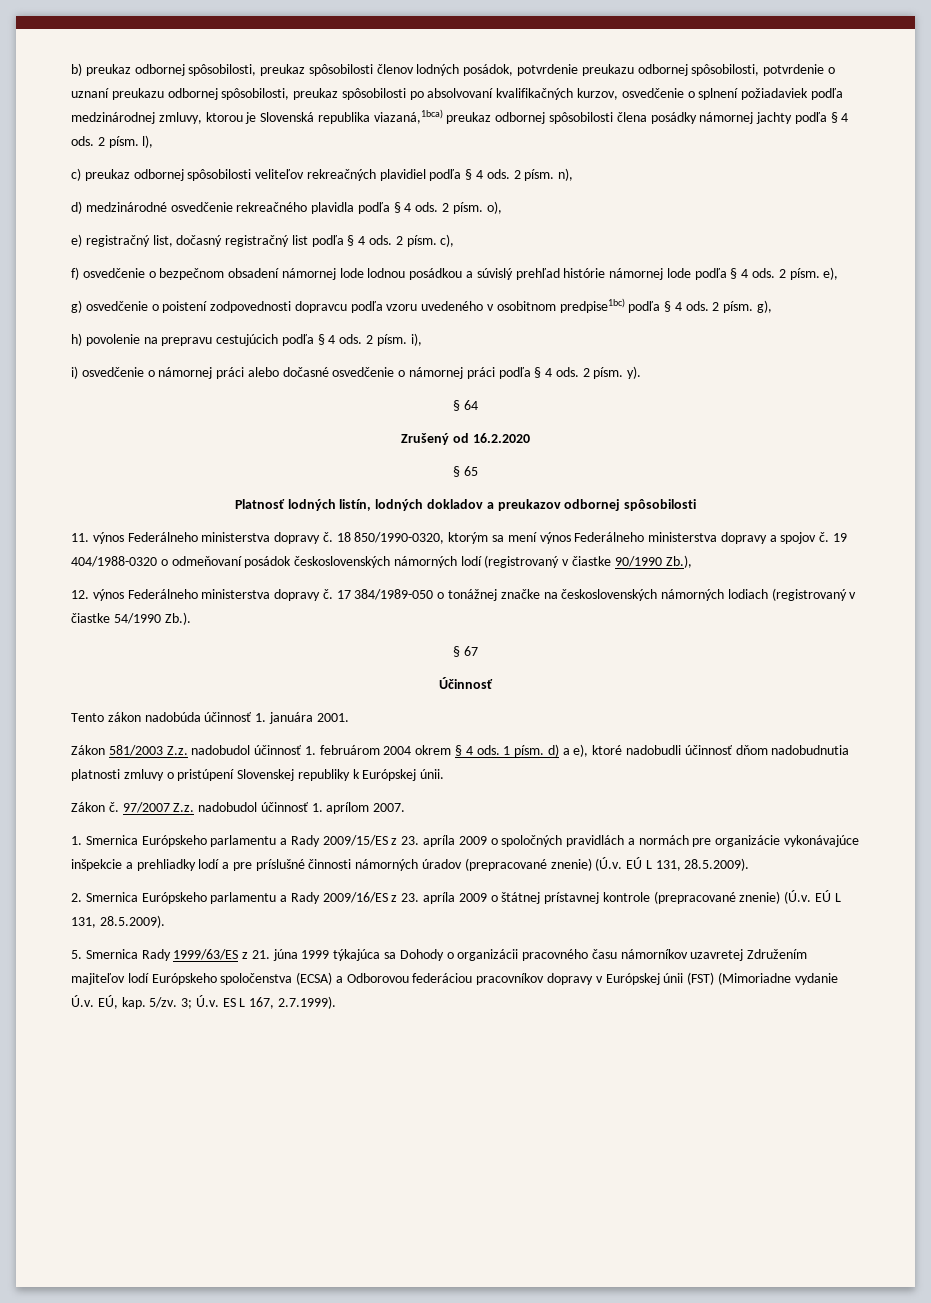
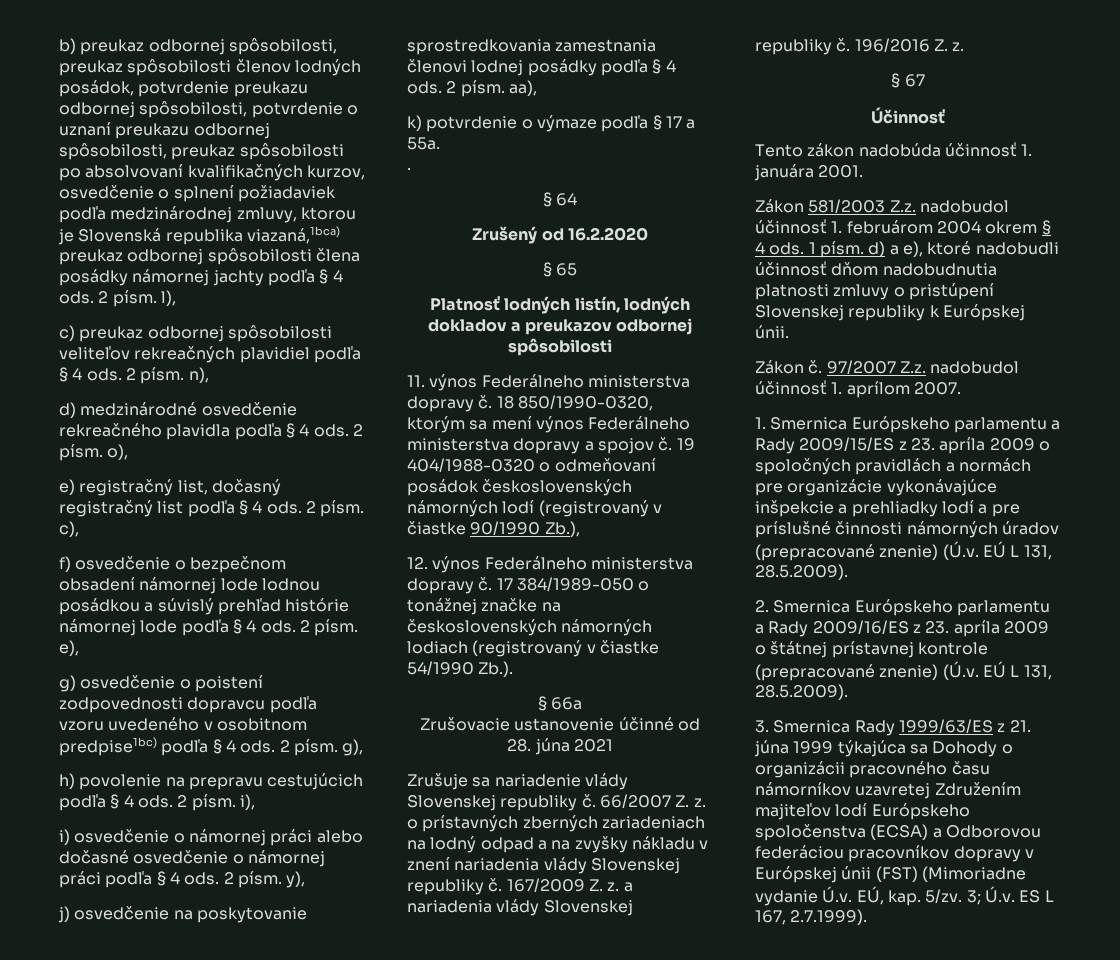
- 2 písm. y).
+ 2 písm. y),
+ j) osvedčenie na poskytovanie sprostredkovania zamestnania členovi lodnej posádky podľa § 4 ods. 2 písm. aa),
+ k) potvrdenie o výmaze podľa § 17 a 55a.
+ .
+ § 66a
+ Zrušovacie ustanovenie účinné od 28. júna 2021
+ Zrušuje sa nariadenie vlády Slovenskej republiky č. 66/2007 Z. z. o prístavných zberných zariadeniach na lodný odpad a na zvyšky nákladu v znení nariadenia vlády Slovenskej republiky č. 167/2009 Z. z. a nariadenia vlády Slovenskej republiky č. 196/2016 Z. z.
- 5. Smernica Rady 1999/63/ES z 21. júna 1999 týkajúca sa Dohody o organizácii pracovného času námorníkov uzavretej Združením majiteľov lodí Európskeho spoločenstva (ECSA) a Odborovou federáciou pracovníkov dopravy v Európskej únii (FST) (Mimoriadne vydanie Ú.v. EÚ, kap. 5/zv.
+ 3. Smernica Rady 1999/63/ES z 21. júna 1999 týkajúca sa Dohody o organizácii pracovného času námorníkov uzavretej Združením majiteľov lodí Európskeho spoločenstva (ECSA) a Odborovou federáciou pracovníkov dopravy v Európskej únii (FST) (Mimoriadne vydanie Ú.v. EÚ, kap. 5/zv.

